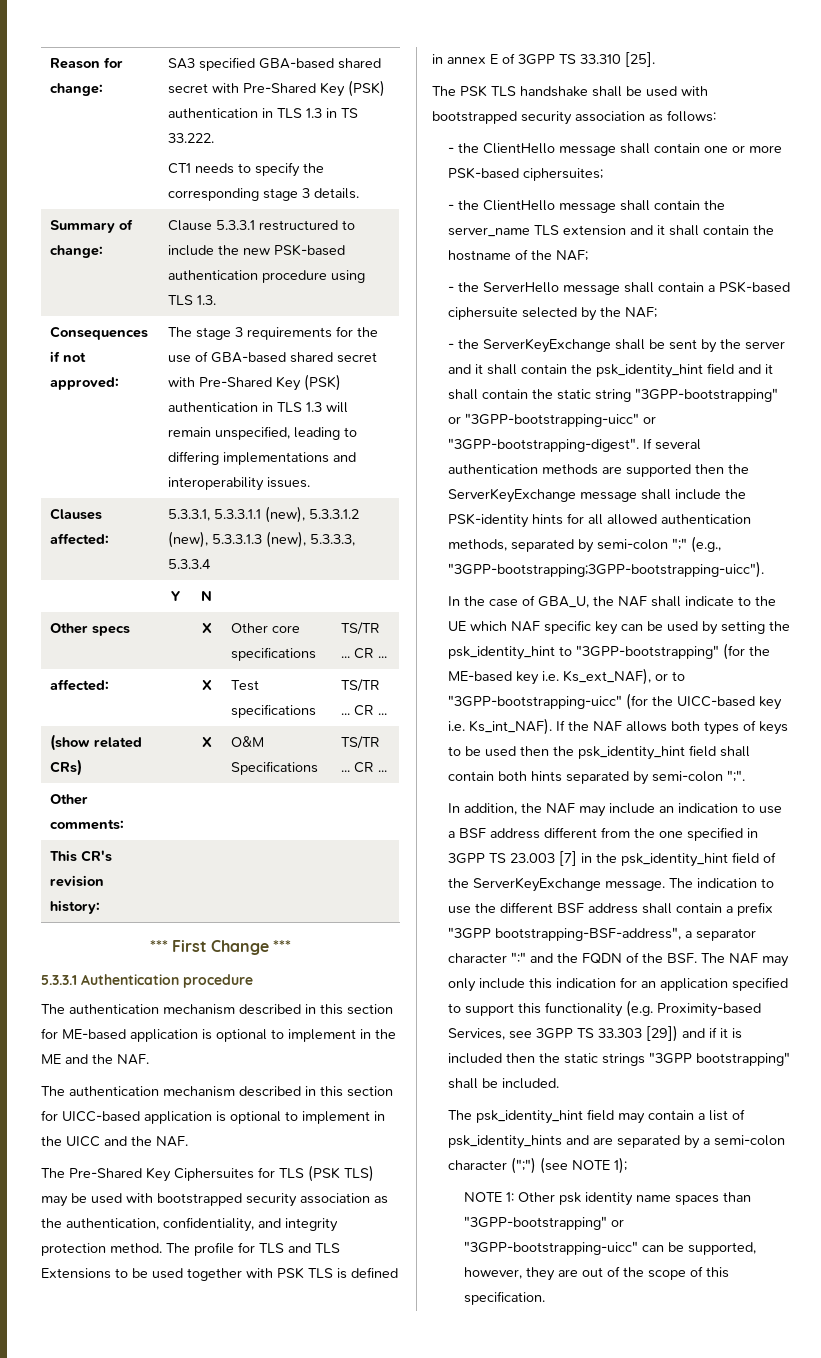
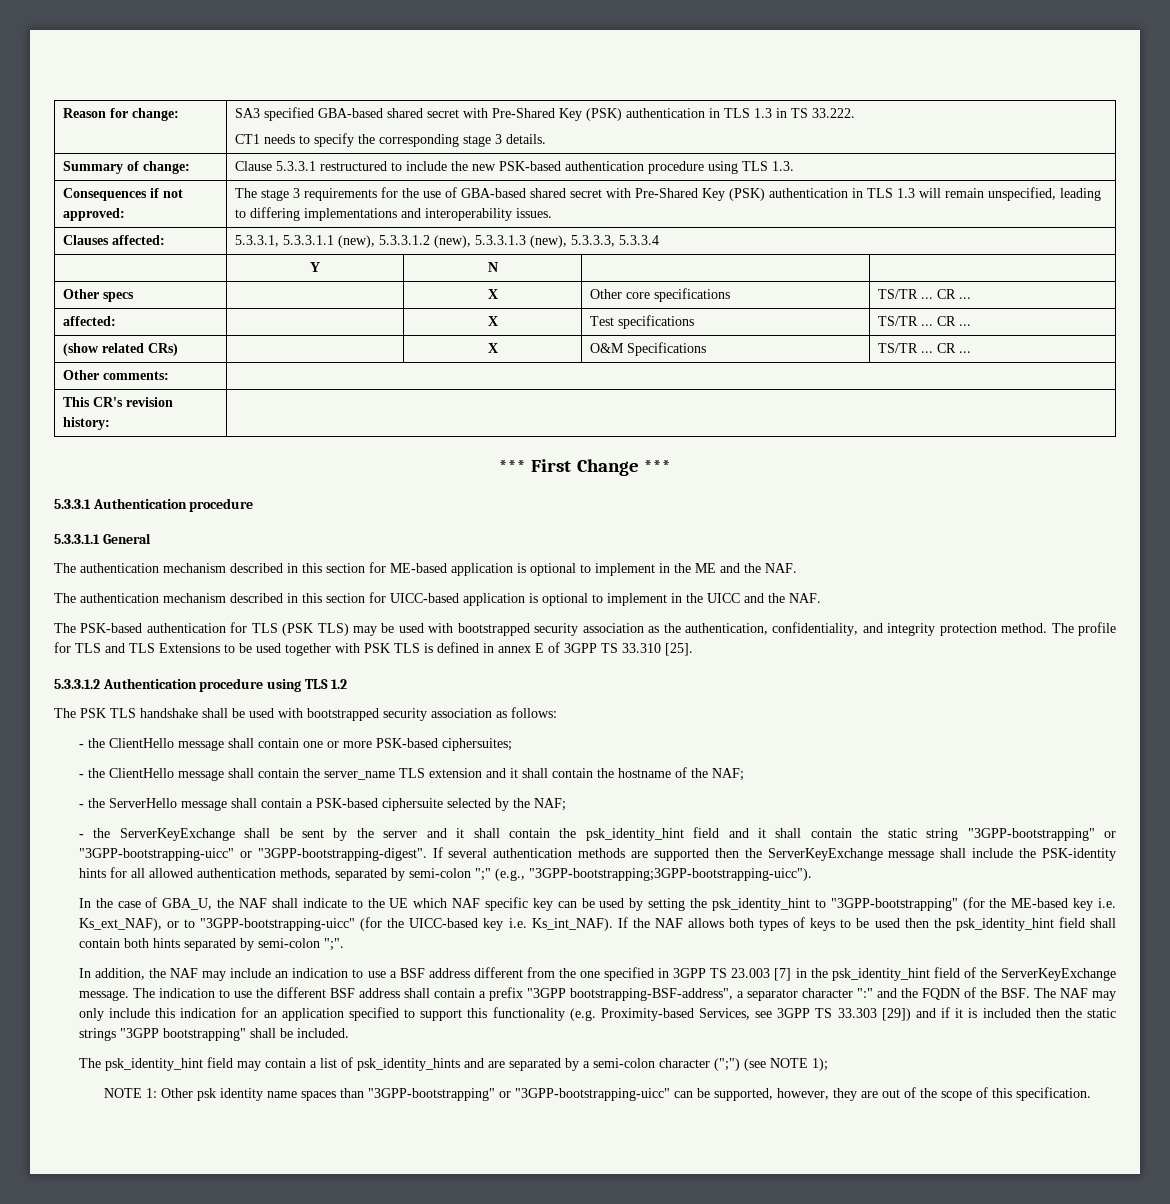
+ 5.3.3.1.1 General
- The Pre-Shared Key Ciphersuites for TLS (PSK TLS) may be used with bootstrapped security association as the authentication, confidentiality, and integrity protection method.
+ The PSK-based authentication for TLS (PSK TLS) may be used with bootstrapped security association as the authentication, confidentiality, and integrity protection method.
+ 5.3.3.1.2 Authentication procedure using TLS 1.2

